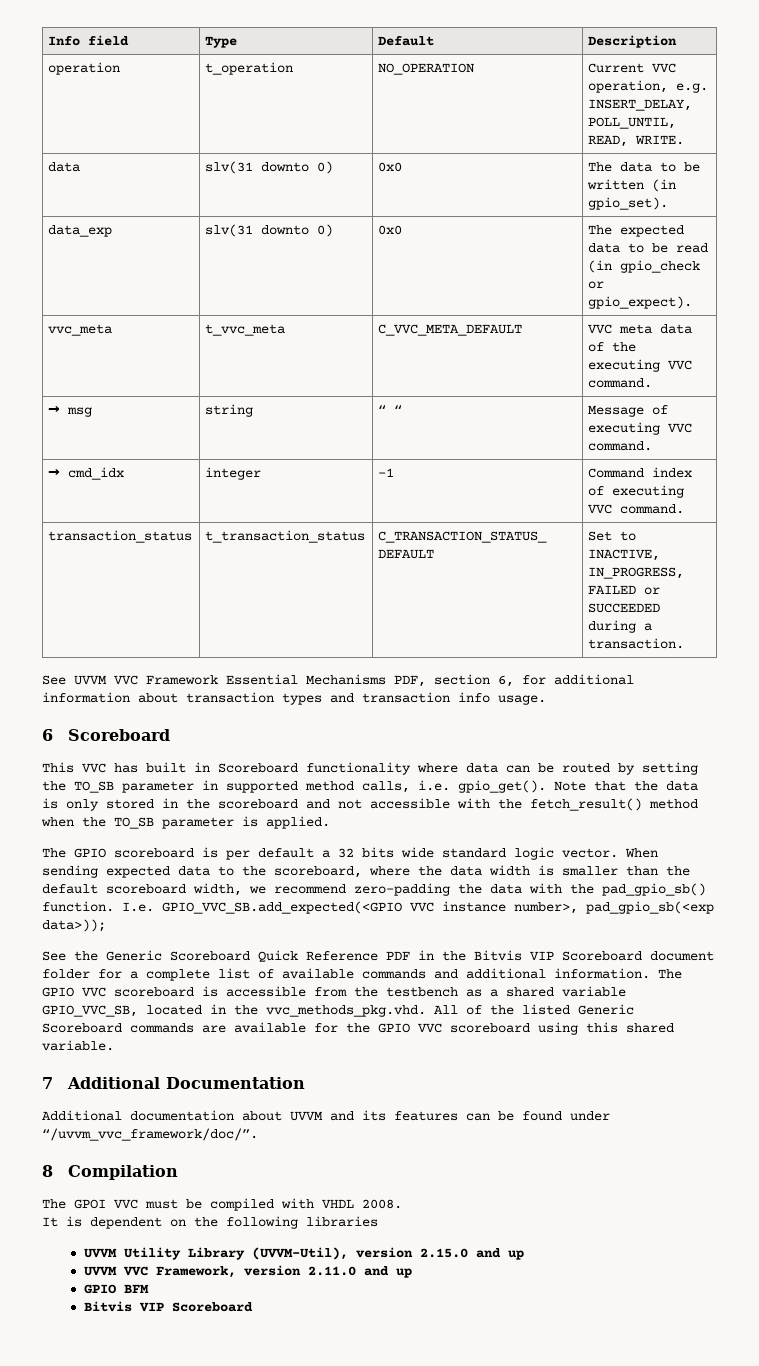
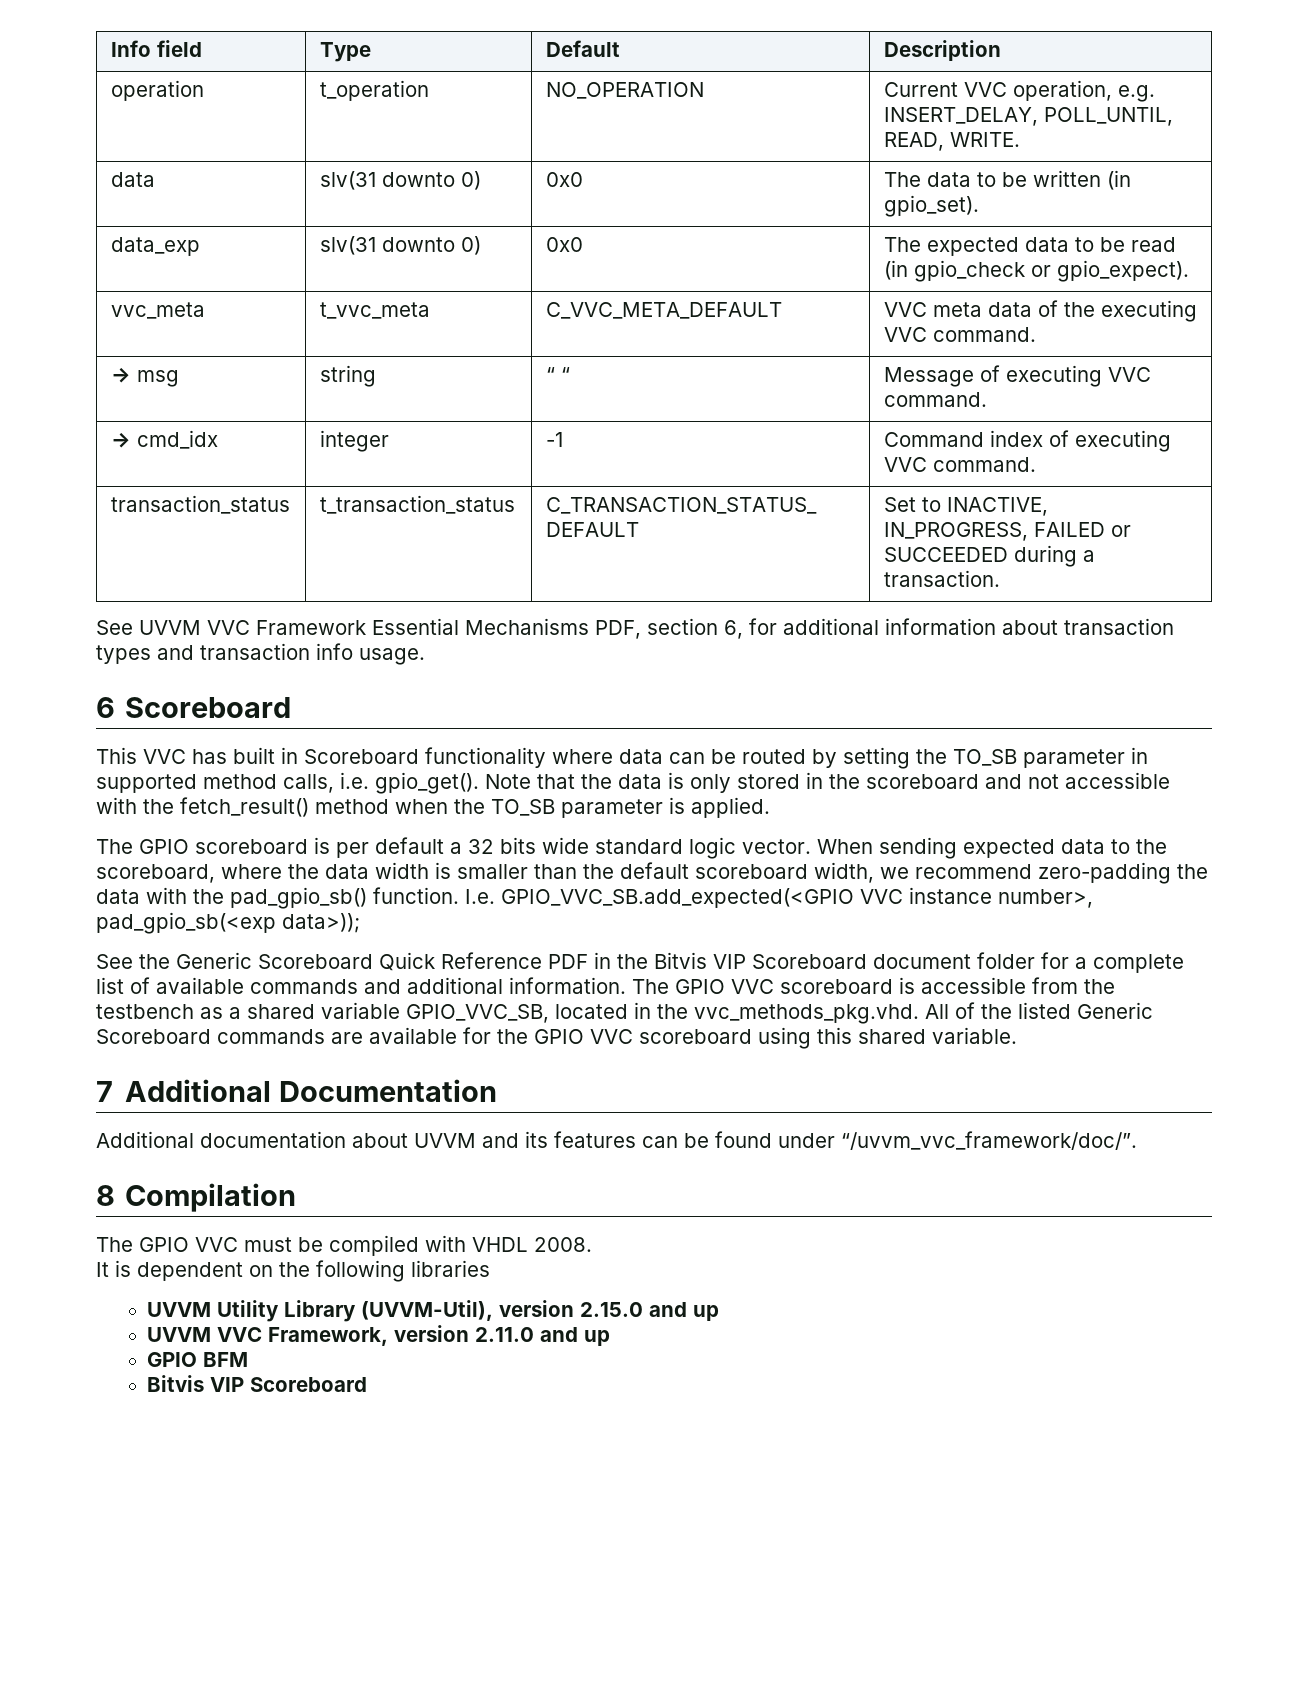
- The GPOI VVC must be compiled with VHDL 2008.
+ The GPIO VVC must be compiled with VHDL 2008.

